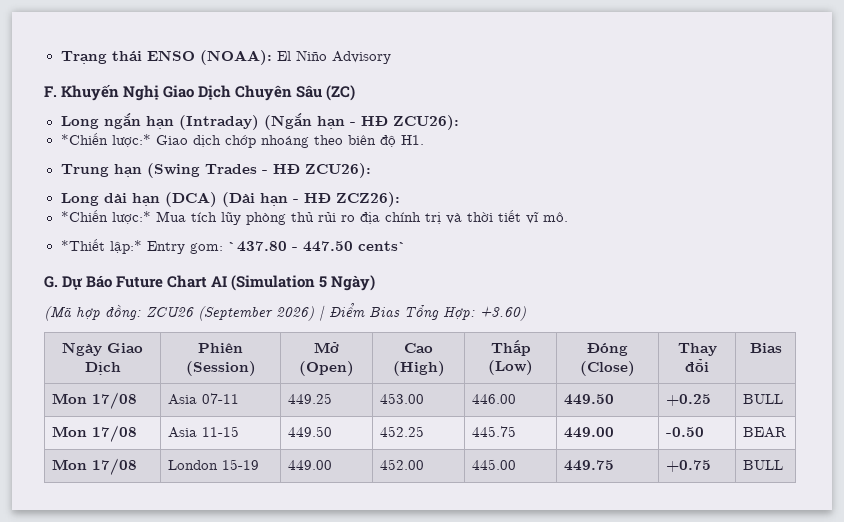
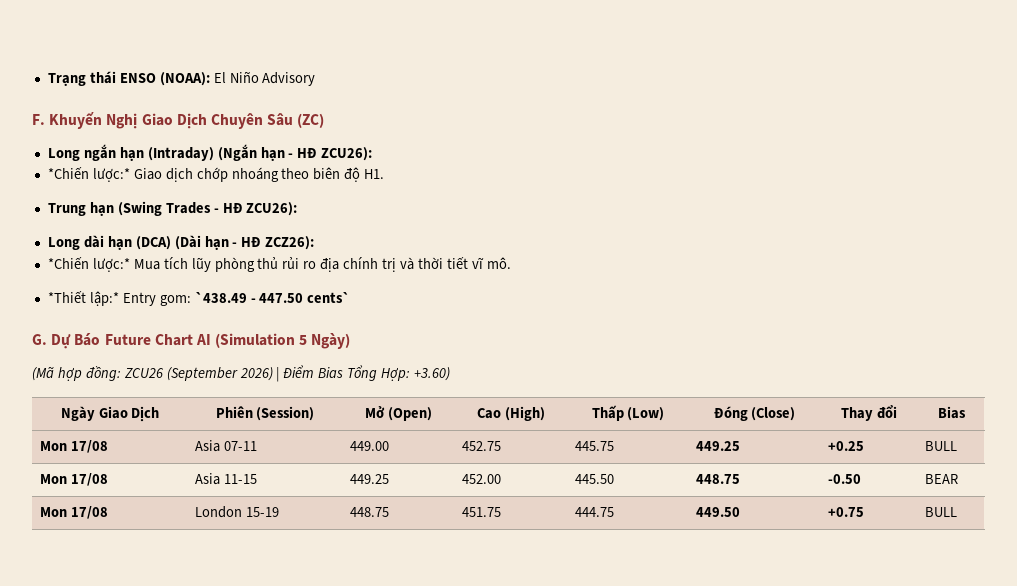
- *Thiết lập:* Entry gom: `437.80 - 447.50 cents`
+ *Thiết lập:* Entry gom: `438.49 - 447.50 cents`
- Mon 17/08 | Asia 07-11 | 449.25 | 453.00 | 446.00 | 449.50 | +0.25 | BULL
+ Mon 17/08 | Asia 07-11 | 449.00 | 452.75 | 445.75 | 449.25 | +0.25 | BULL
- Mon 17/08 | Asia 11-15 | 449.50 | 452.25 | 445.75 | 449.00 | -0.50 | BEAR
+ Mon 17/08 | Asia 11-15 | 449.25 | 452.00 | 445.50 | 448.75 | -0.50 | BEAR
- Mon 17/08 | London 15-19 | 449.00 | 452.00 | 445.00 | 449.75 | +0.75 | BULL
+ Mon 17/08 | London 15-19 | 448.75 | 451.75 | 444.75 | 449.50 | +0.75 | BULL

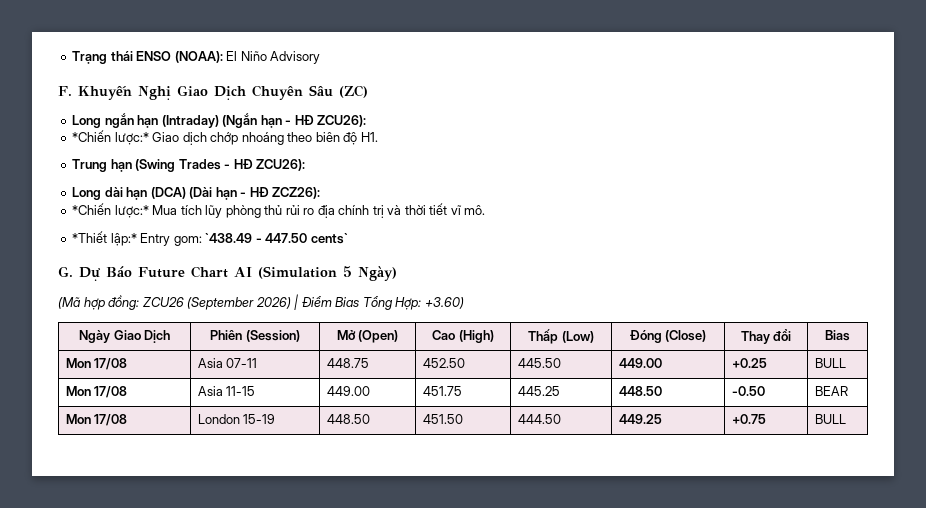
- Mon 17/08 | Asia 07-11 | 449.00 | 452.75 | 445.75 | 449.25 | +0.25 | BULL
+ Mon 17/08 | Asia 07-11 | 448.75 | 452.50 | 445.50 | 449.00 | +0.25 | BULL
- Mon 17/08 | Asia 11-15 | 449.25 | 452.00 | 445.50 | 448.75 | -0.50 | BEAR
+ Mon 17/08 | Asia 11-15 | 449.00 | 451.75 | 445.25 | 448.50 | -0.50 | BEAR
- Mon 17/08 | London 15-19 | 448.75 | 451.75 | 444.75 | 449.50 | +0.75 | BULL
+ Mon 17/08 | London 15-19 | 448.50 | 451.50 | 444.50 | 449.25 | +0.75 | BULL

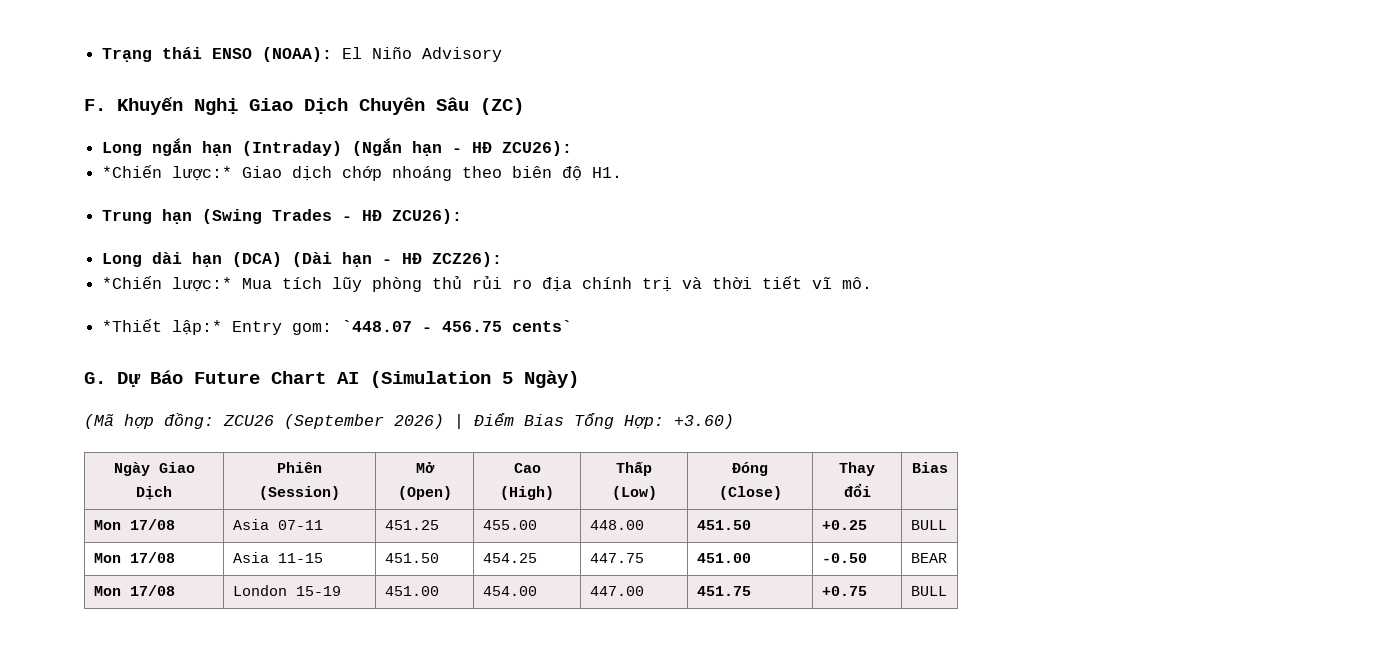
- *Thiết lập:* Entry gom: `438.49 - 447.50 cents`
+ *Thiết lập:* Entry gom: `448.07 - 456.75 cents`
- Mon 17/08 | Asia 07-11 | 448.75 | 452.50 | 445.50 | 449.00 | +0.25 | BULL
+ Mon 17/08 | Asia 07-11 | 451.25 | 455.00 | 448.00 | 451.50 | +0.25 | BULL
- Mon 17/08 | Asia 11-15 | 449.00 | 451.75 | 445.25 | 448.50 | -0.50 | BEAR
+ Mon 17/08 | Asia 11-15 | 451.50 | 454.25 | 447.75 | 451.00 | -0.50 | BEAR
- Mon 17/08 | London 15-19 | 448.50 | 451.50 | 444.50 | 449.25 | +0.75 | BULL
+ Mon 17/08 | London 15-19 | 451.00 | 454.00 | 447.00 | 451.75 | +0.75 | BULL

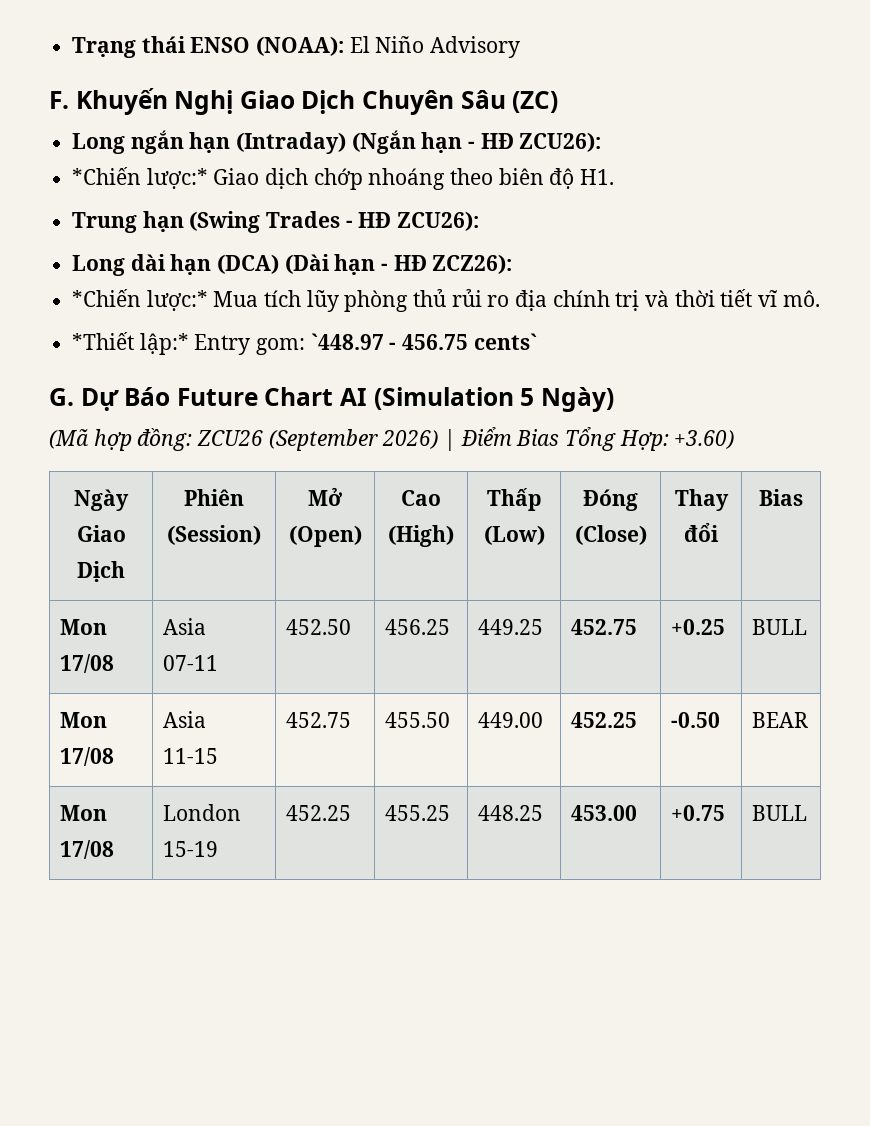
- *Thiết lập:* Entry gom: `448.07 - 456.75 cents`
+ *Thiết lập:* Entry gom: `448.97 - 456.75 cents`
- Mon 17/08 | Asia 07-11 | 451.25 | 455.00 | 448.00 | 451.50 | +0.25 | BULL
+ Mon 17/08 | Asia 07-11 | 452.50 | 456.25 | 449.25 | 452.75 | +0.25 | BULL
- Mon 17/08 | Asia 11-15 | 451.50 | 454.25 | 447.75 | 451.00 | -0.50 | BEAR
+ Mon 17/08 | Asia 11-15 | 452.75 | 455.50 | 449.00 | 452.25 | -0.50 | BEAR
- Mon 17/08 | London 15-19 | 451.00 | 454.00 | 447.00 | 451.75 | +0.75 | BULL
+ Mon 17/08 | London 15-19 | 452.25 | 455.25 | 448.25 | 453.00 | +0.75 | BULL

